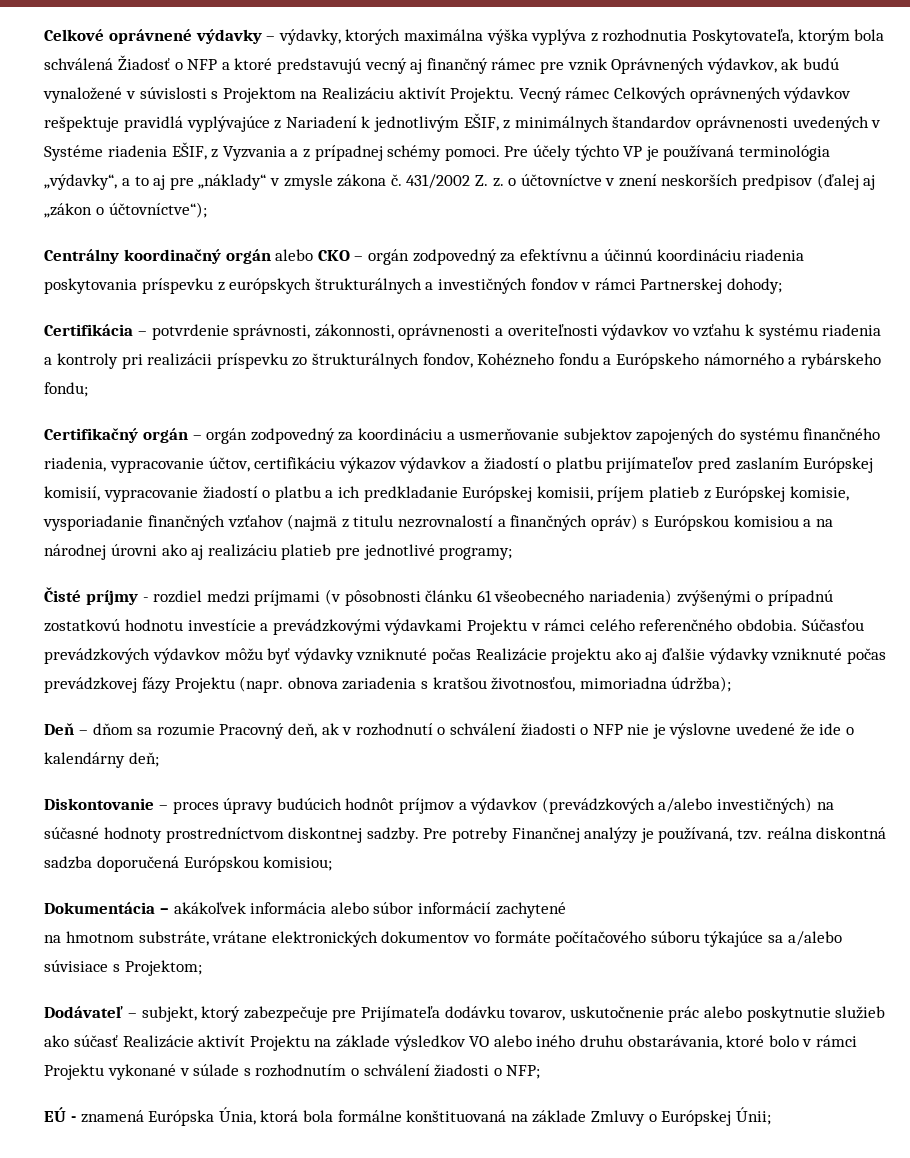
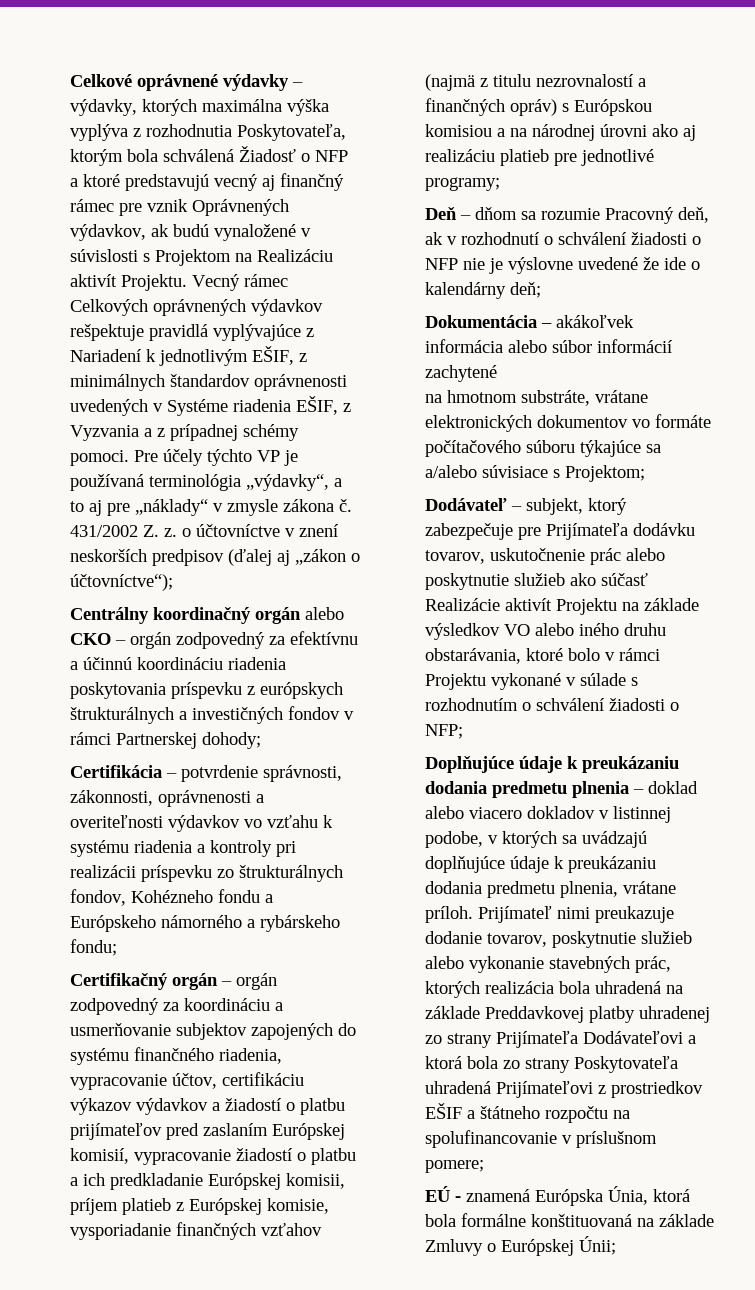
- Čisté príjmy - rozdiel medzi príjmami (v pôsobnosti článku 61 všeobecného nariadenia) zvýšenými o prípadnú zostatkovú hodnotu investície a prevádzkovými výdavkami Projektu v rámci celého referenčného obdobia. Súčasťou prevádzkových výdavkov môžu byť výdavky vzniknuté počas Realizácie projektu ako aj ďalšie výdavky vzniknuté počas prevádzkovej fázy Projektu (napr. obnova zariadenia s kratšou životnosťou, mimoriadna údržba);
- Diskontovanie – proces úpravy budúcich hodnôt príjmov a výdavkov (prevádzkových a/alebo investičných) na súčasné hodnoty prostredníctvom diskontnej sadzby. Pre potreby Finančnej analýzy je používaná, tzv. reálna diskontná sadzba doporučená Európskou komisiou;
+ Doplňujúce údaje k preukázaniu dodania predmetu plnenia – doklad alebo viacero dokladov v listinnej podobe, v ktorých sa uvádzajú doplňujúce údaje k preukázaniu dodania predmetu plnenia, vrátane príloh. Prijímateľ nimi preukazuje dodanie tovarov, poskytnutie služieb alebo vykonanie stavebných prác, ktorých realizácia bola uhradená na základe Preddavkovej platby uhradenej zo strany Prijímateľa Dodávateľovi a ktorá bola zo strany Poskytovateľa uhradená Prijímateľovi z prostriedkov EŠIF a štátneho rozpočtu na spolufinancovanie v príslušnom pomere;

